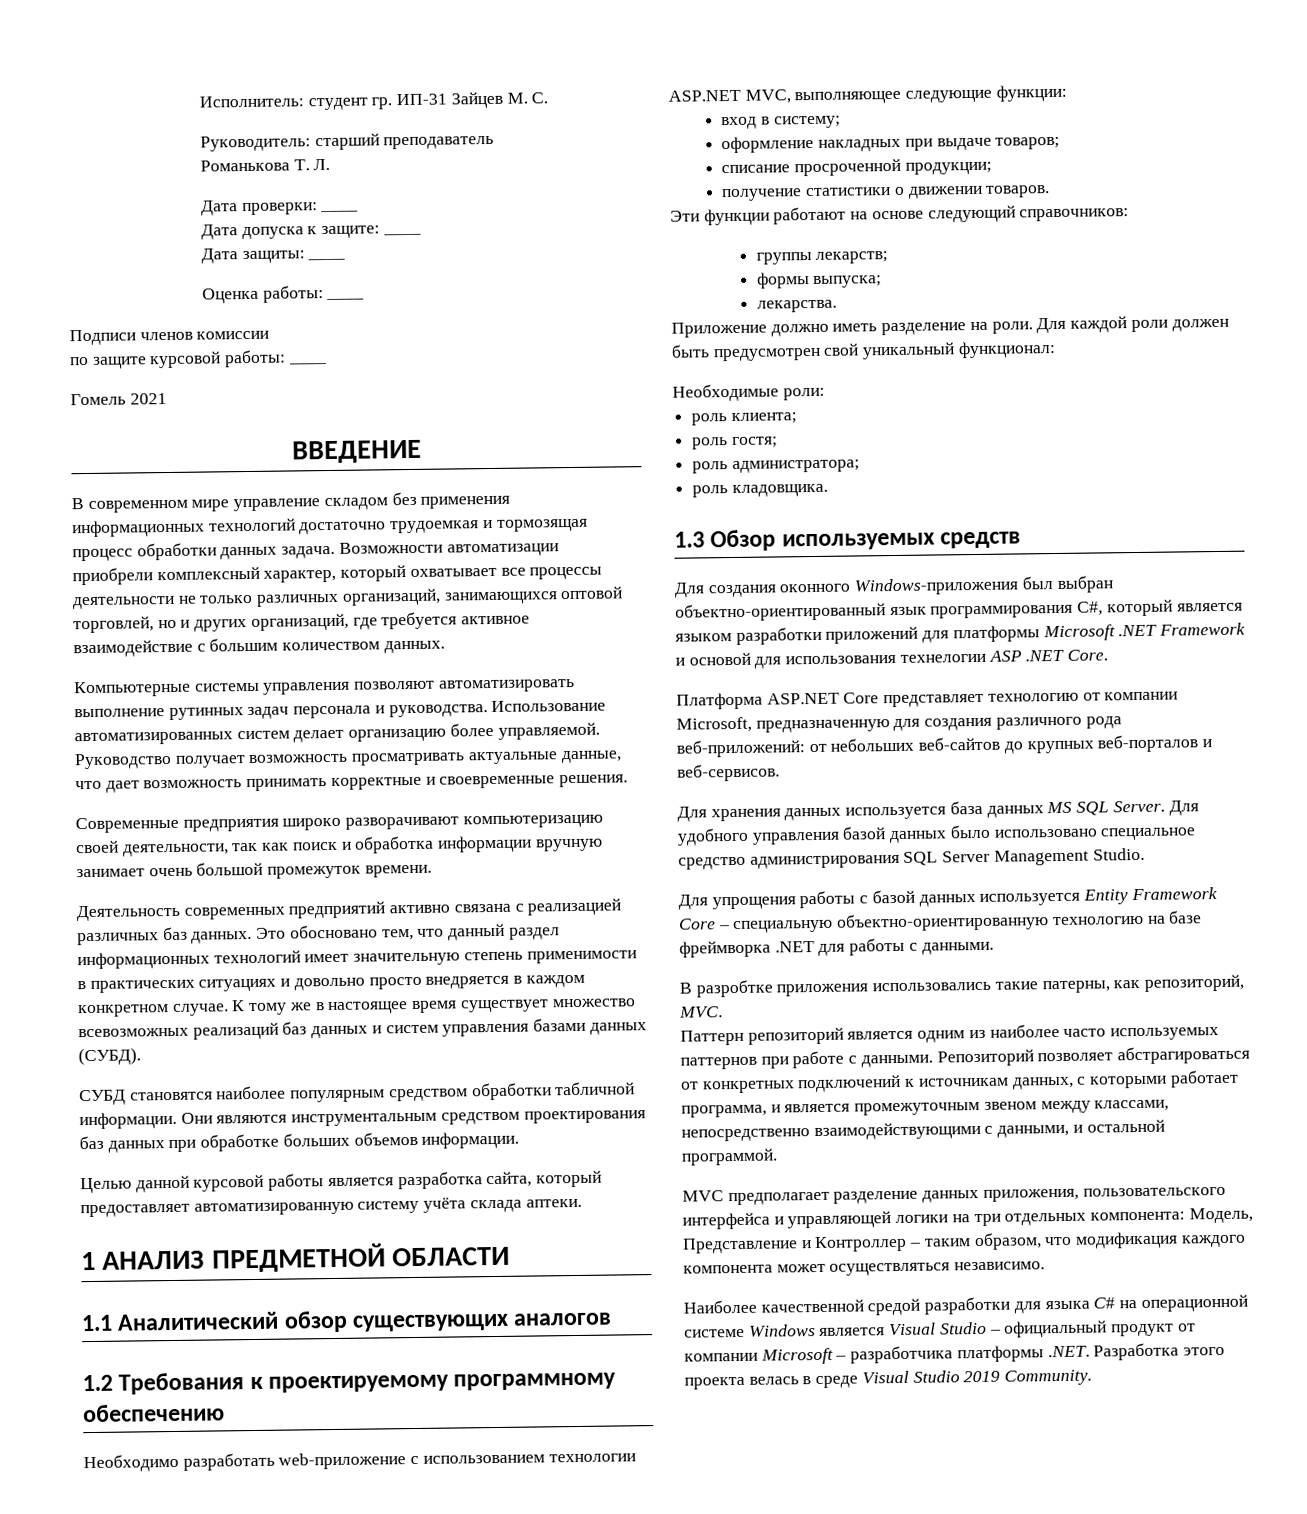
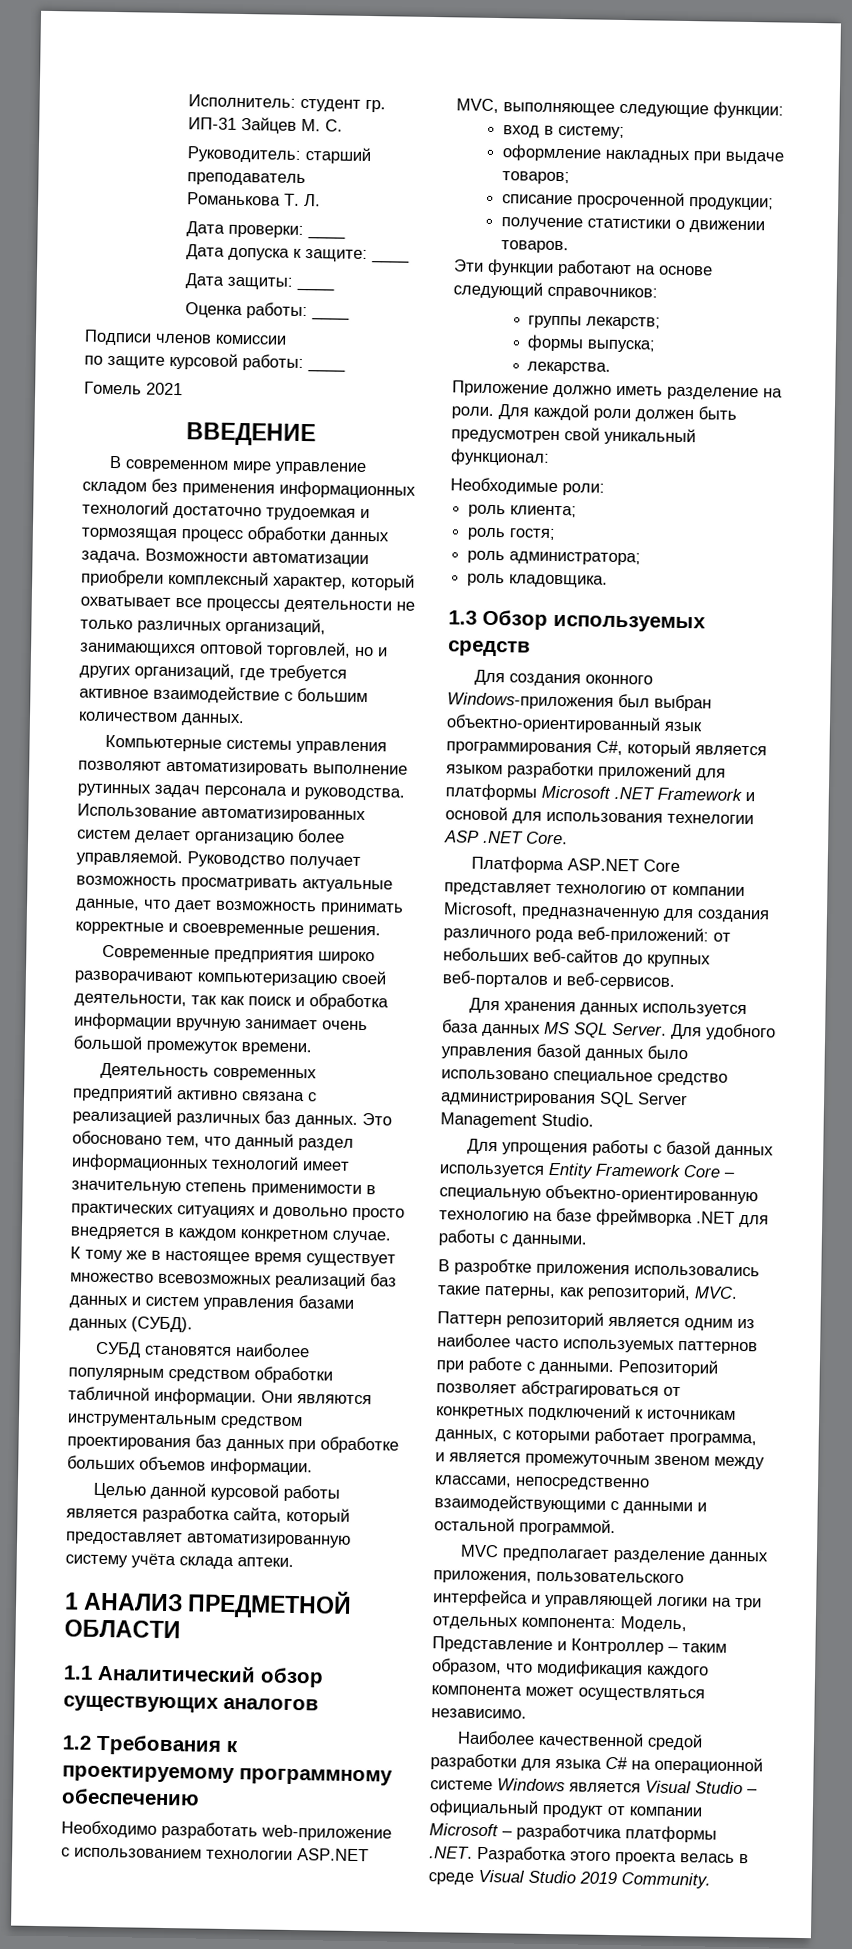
- Репозиторий позволяет абстрагироваться от конкретных подключений к источникам данных, с которыми работает программа, и является промежуточным звеном между классами, непосредственно взаимодействующими с данными, и остальной программой.
+ Репозиторий позволяет абстрагироваться от конкретных подключений к источникам данных, с которыми работает программа, и является промежуточным звеном между классами, непосредственно взаимодействующими с данными и остальной программой.

